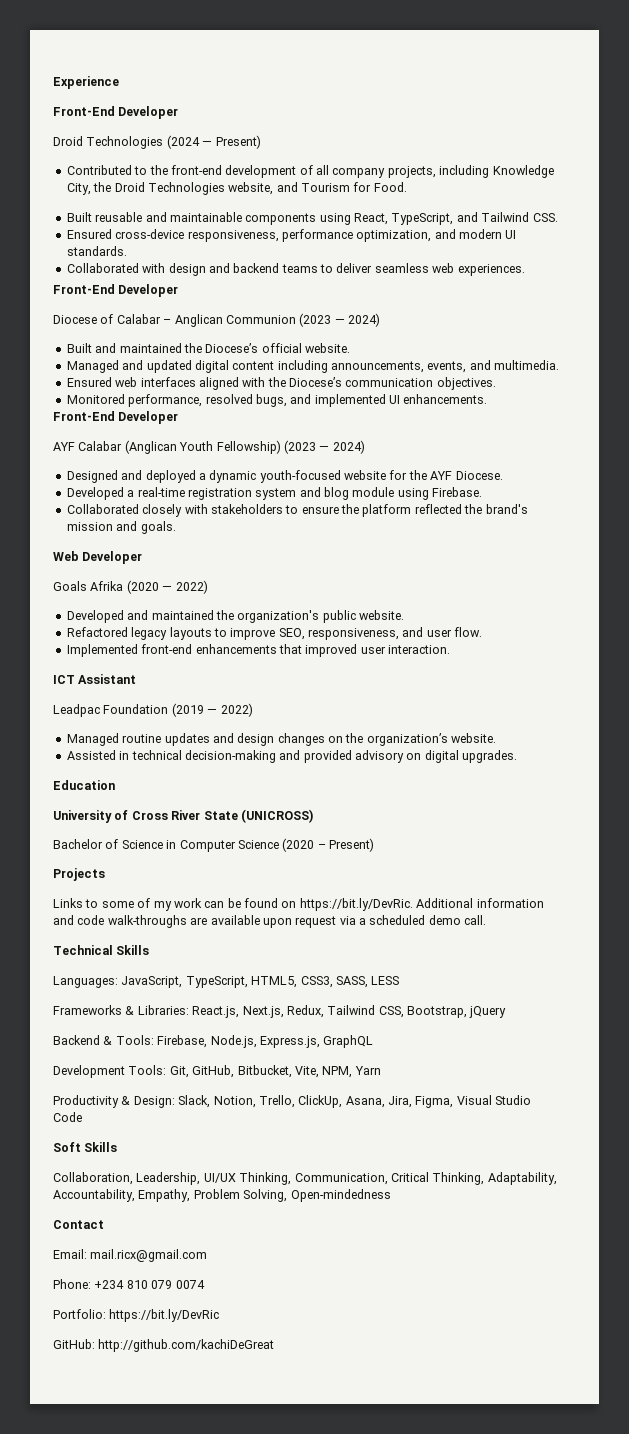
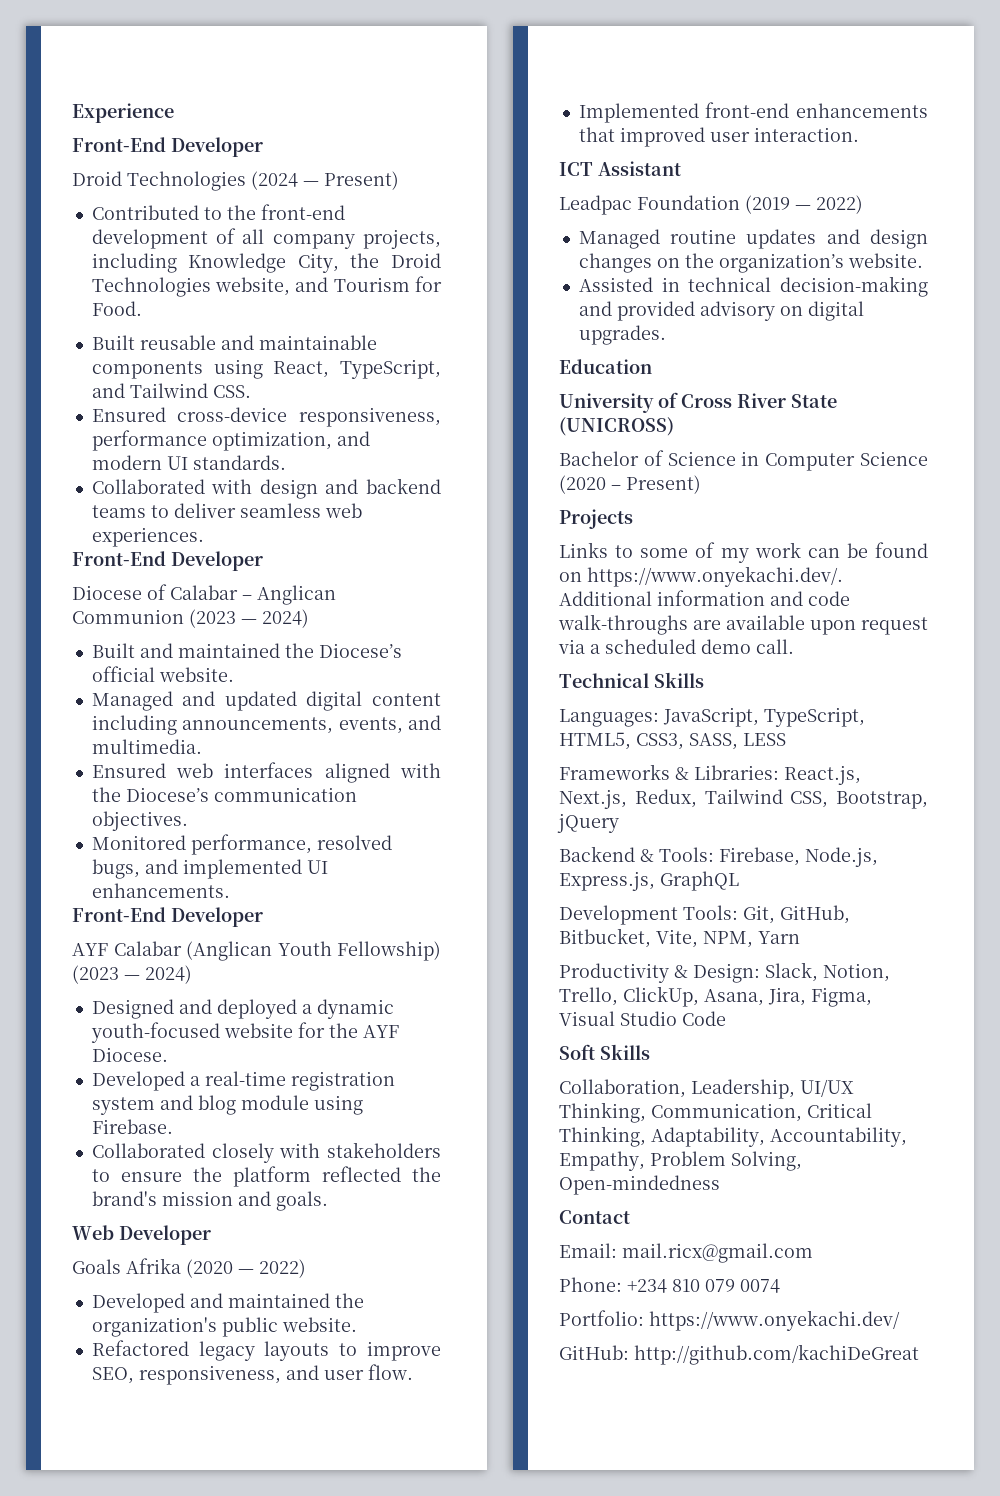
- Links to some of my work can be found on https://bit.ly/DevRic. Additional information and code walk-throughs are available upon request via a scheduled demo call.
+ Links to some of my work can be found on https://www.onyekachi.dev/. Additional information and code walk-throughs are available upon request via a scheduled demo call.
- Portfolio: https://bit.ly/DevRic
+ Portfolio: https://www.onyekachi.dev/

